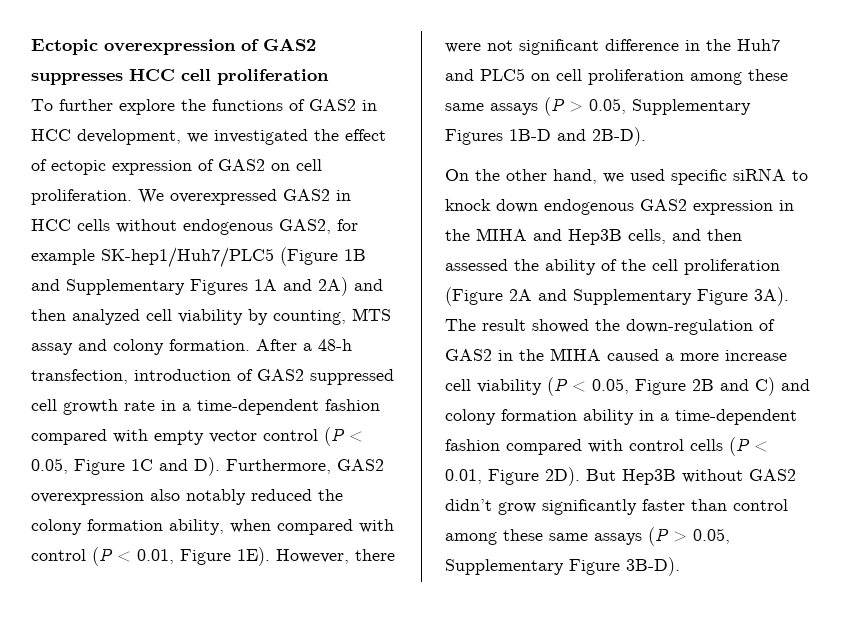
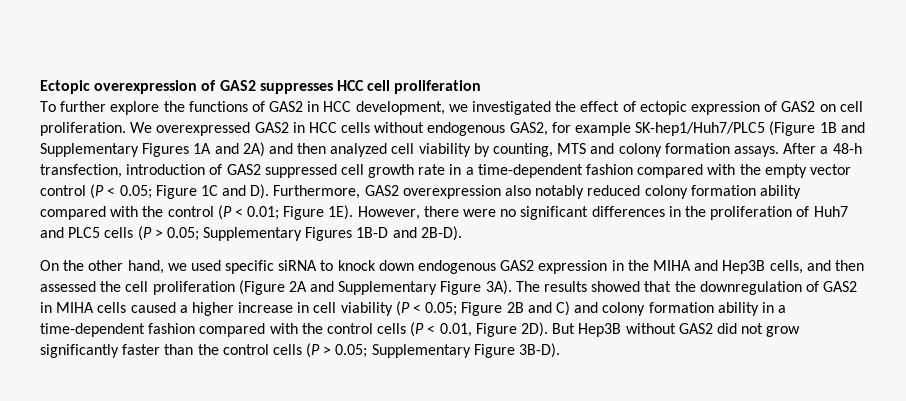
- We overexpressed GAS2 in HCC cells without endogenous GAS2, for example SK-hep1/Huh7/PLC5 (Figure 1B and Supplementary Figures 1A and 2A) and then analyzed cell viability by counting, MTS assay and colony formation.
+ We overexpressed GAS2 in HCC cells without endogenous GAS2, for example SK-hep1/Huh7/PLC5 (Figure 1B and Supplementary Figures 1A and 2A) and then analyzed cell viability by counting, MTS and colony formation assays.
- After a 48-h transfection, introduction of GAS2 suppressed cell growth rate in a time-dependent fashion compared with empty vector control (P < 0.05, Figure 1C and D). Furthermore, GAS2 overexpression also notably reduced the colony formation ability, when compared with control (P < 0.01, Figure 1E).
+ After a 48-h transfection, introduction of GAS2 suppressed cell growth rate in a time-dependent fashion compared with the empty vector control (P < 0.05; Figure 1C and D). Furthermore, GAS2 overexpression also notably reduced colony formation ability compared with the control (P < 0.01; Figure 1E).
- However, there were not significant difference in the Huh7 and PLC5 on cell proliferation among these same assays (P > 0.05, Supplementary Figures 1B-D and 2B-D).
+ However, there were no significant differences in the proliferation of Huh7 and PLC5 cells (P > 0.05; Supplementary Figures 1B-D and 2B-D).
- On the other hand, we used specific siRNA to knock down endogenous GAS2 expression in the MIHA and Hep3B cells, and then assessed the ability of the cell proliferation (Figure 2A and Supplementary Figure 3A).
+ On the other hand, we used specific siRNA to knock down endogenous GAS2 expression in the MIHA and Hep3B cells, and then assessed the cell proliferation (Figure 2A and Supplementary Figure 3A).
- The result showed the down-regulation of GAS2 in the MIHA caused a more increase cell viability (P < 0.05, Figure 2B and C) and colony formation ability in a time-dependent fashion compared with control cells (P < 0.01, Figure 2D).
+ The results showed that the downregulation of GAS2 in MIHA cells caused a higher increase in cell viability (P < 0.05; Figure 2B and C) and colony formation ability in a time-dependent fashion compared with the control cells (P < 0.01, Figure 2D).
- But Hep3B without GAS2 didn’t grow significantly faster than control among these same assays (P > 0.05, Supplementary Figure 3B-D).
+ But Hep3B without GAS2 did not grow significantly faster than the control cells (P > 0.05; Supplementary Figure 3B-D).

